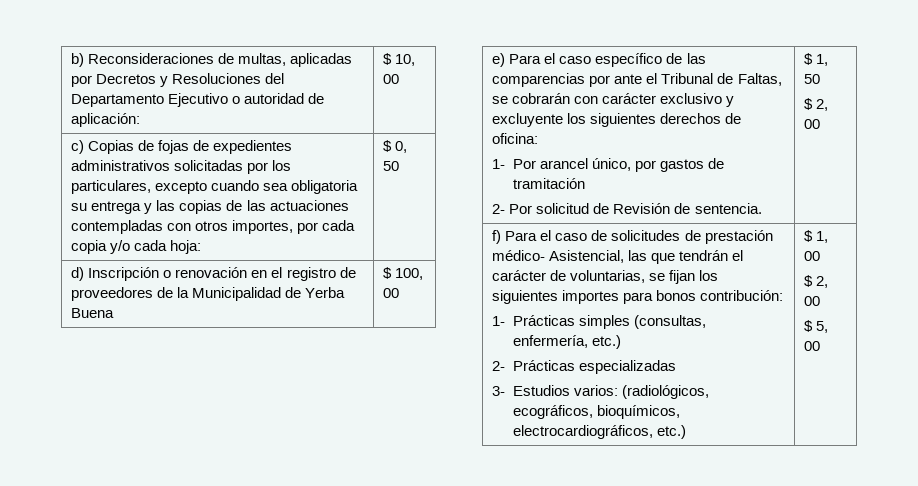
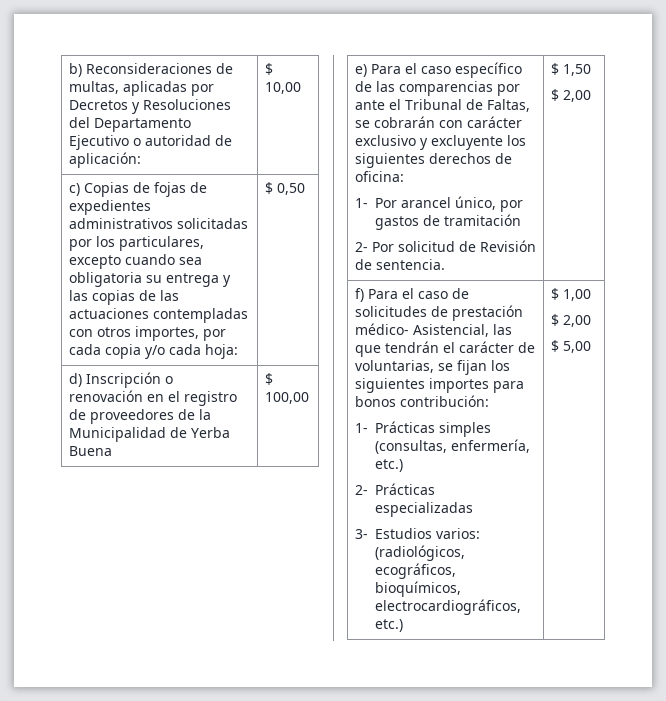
- b) Reconsideraciones de multas, aplicadas por Decretos y Resoluciones del Departamento Ejecutivo o autoridad de aplicación: | $ 10, 00
+ b) Reconsideraciones de multas, aplicadas por Decretos y Resoluciones del Departamento Ejecutivo o autoridad de aplicación: | $ 10,00
- c) Copias de fojas de expedientes administrativos solicitadas por los particulares, excepto cuando sea obligatoria su entrega y las copias de las actuaciones contempladas con otros importes, por cada copia y/o cada hoja: | $ 0, 50
+ c) Copias de fojas de expedientes administrativos solicitadas por los particulares, excepto cuando sea obligatoria su entrega y las copias de las actuaciones contempladas con otros importes, por cada copia y/o cada hoja: | $ 0,50
- d) Inscripción o renovación en el registro de proveedores de la Municipalidad de Yerba Buena | $ 100, 00
+ d) Inscripción o renovación en el registro de proveedores de la Municipalidad de Yerba Buena | $ 100,00
- $ 1, 50
- $ 2, 00
+ $ 1,50
+ $ 2,00
- $ 1, 00
- $ 2, 00
- $ 5, 00
+ $ 1,00
+ $ 2,00
+ $ 5,00

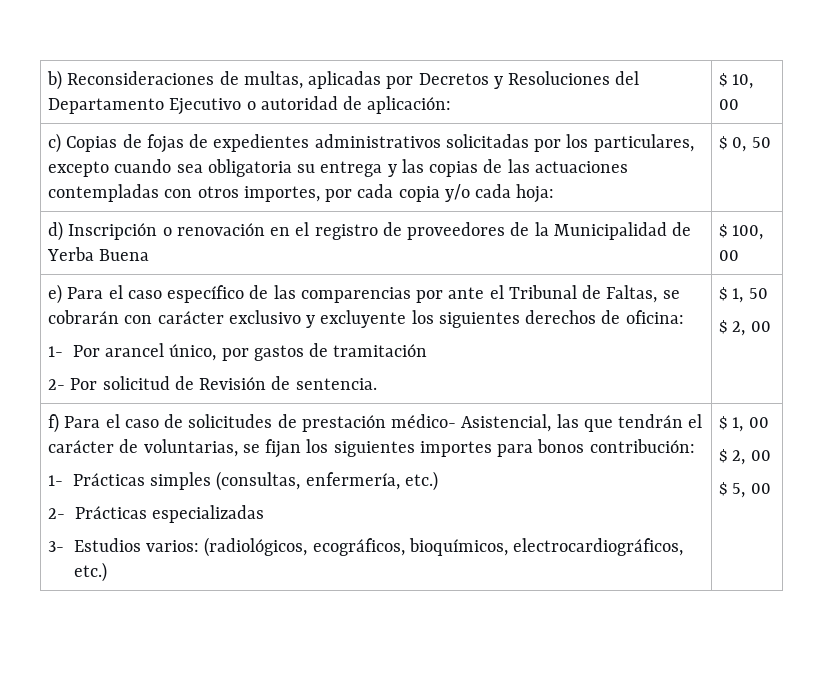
- b) Reconsideraciones de multas, aplicadas por Decretos y Resoluciones del Departamento Ejecutivo o autoridad de aplicación: | $ 10,00
+ b) Reconsideraciones de multas, aplicadas por Decretos y Resoluciones del Departamento Ejecutivo o autoridad de aplicación: | $ 10, 00
- c) Copias de fojas de expedientes administrativos solicitadas por los particulares, excepto cuando sea obligatoria su entrega y las copias de las actuaciones contempladas con otros importes, por cada copia y/o cada hoja: | $ 0,50
+ c) Copias de fojas de expedientes administrativos solicitadas por los particulares, excepto cuando sea obligatoria su entrega y las copias de las actuaciones contempladas con otros importes, por cada copia y/o cada hoja: | $ 0, 50
- d) Inscripción o renovación en el registro de proveedores de la Municipalidad de Yerba Buena | $ 100,00
+ d) Inscripción o renovación en el registro de proveedores de la Municipalidad de Yerba Buena | $ 100, 00
- $ 1,50
- $ 2,00
+ $ 1, 50
+ $ 2, 00
- $ 1,00
- $ 2,00
- $ 5,00
+ $ 1, 00
+ $ 2, 00
+ $ 5, 00

